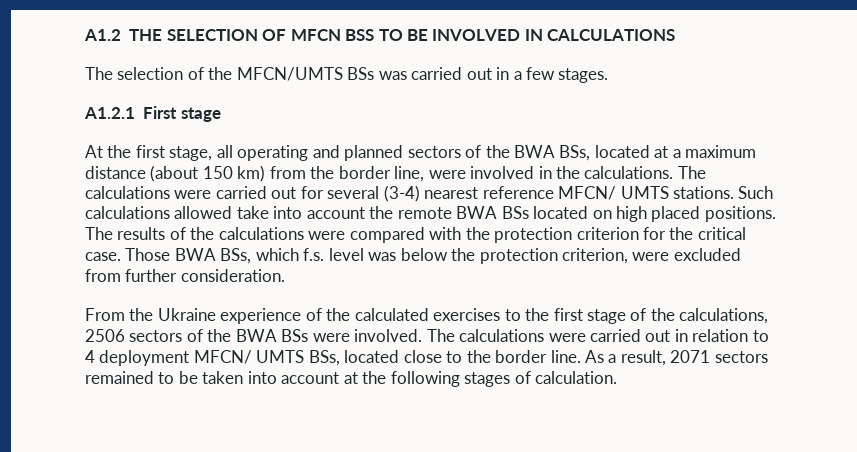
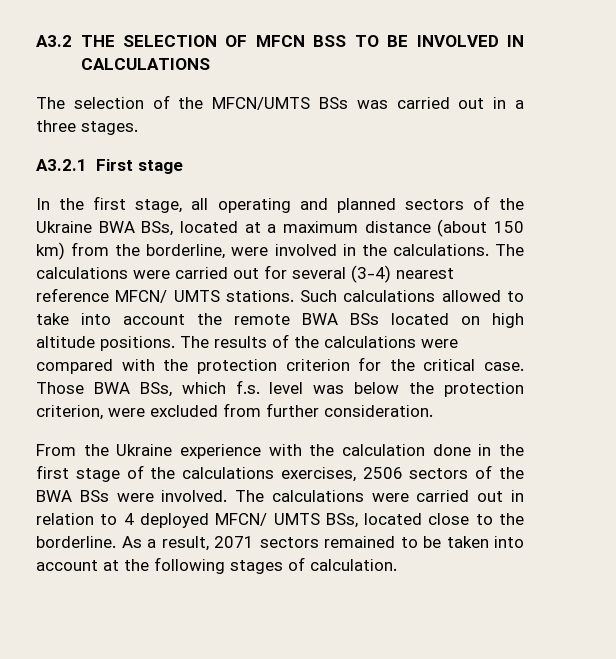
- A1.2 THE SELECTION OF MFCN BSS TO BE INVOLVED IN CALCULATIONS
+ A3.2 THE SELECTION OF MFCN BSS TO BE INVOLVED IN CALCULATIONS
- The selection of the MFCN/UMTS BSs was carried out in a few stages.
+ The selection of the MFCN/UMTS BSs was carried out in a three stages.
- A1.2.1 First stage
+ A3.2.1 First stage
- At the first stage, all operating and planned sectors of the BWA BSs, located at a maximum distance (about 150 km) from the border line, were involved in the calculations.
+ In the first stage, all operating and planned sectors of the Ukraine BWA BSs, located at a maximum distance (about 150 km) from the borderline, were involved in the calculations.
- Such calculations allowed take into account the remote BWA BSs located on high placed positions.
+ Such calculations allowed to take into account the remote BWA BSs located on high altitude positions.
- From the Ukraine experience of the calculated exercises to the first stage of the calculations, 2506 sectors of the BWA BSs were involved.
+ From the Ukraine experience with the calculation done in the first stage of the calculations exercises, 2506 sectors of the BWA BSs were involved.
- The calculations were carried out in relation to 4 deployment MFCN/ UMTS BSs, located close to the border line.
+ The calculations were carried out in relation to 4 deployed MFCN/ UMTS BSs, located close to the borderline.

